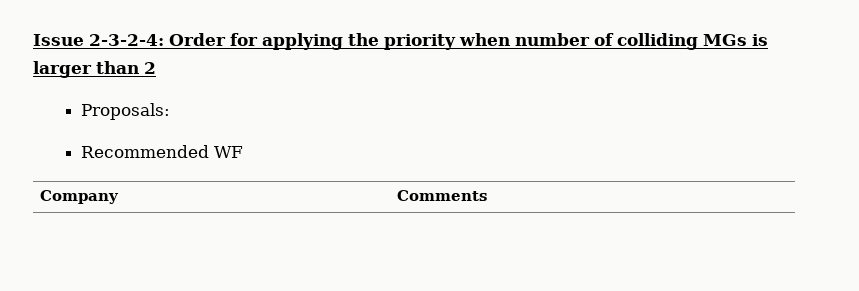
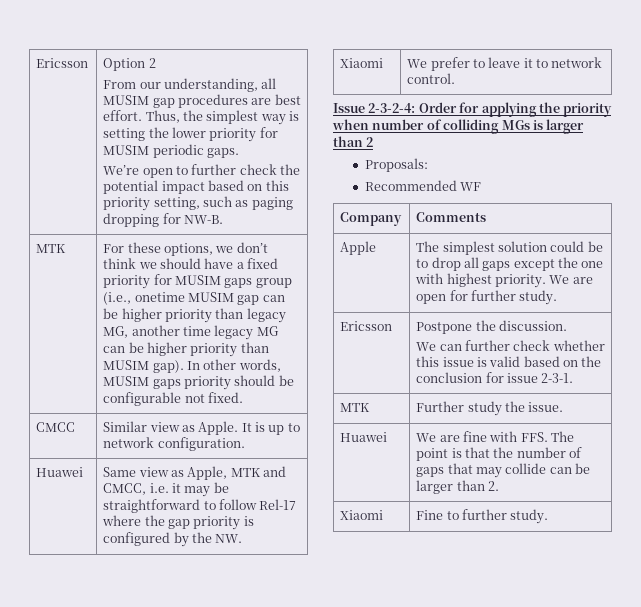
+ Ericsson | Option 2
+ From our understanding, all MUSIM gap procedures are best effort. Thus, the simplest way is setting the lower priority for MUSIM periodic gaps.
+ We’re open to further check the potential impact based on this priority setting, such as paging dropping for NW-B.
+ MTK | For these options, we don’t think we should have a fixed priority for MUSIM gaps group (i.e., onetime MUSIM gap can be higher priority than legacy MG, another time legacy MG can be higher priority than MUSIM gap). In other words, MUSIM gaps priority should be configurable not fixed.
+ CMCC | Similar view as Apple. It is up to network configuration.
+ Huawei | Same view as Apple, MTK and CMCC, i.e. it may be straightforward to follow Rel-17 where the gap priority is configured by the NW.
+ Xiaomi | We prefer to leave it to network control.
+ Apple | The simplest solution could be to drop all gaps except the one with highest priority. We are open for further study.
+ Ericsson | Postpone the discussion.
+ We can further check whether this issue is valid based on the conclusion for issue 2-3-1.
+ MTK | Further study the issue.
+ Huawei | We are fine with FFS. The point is that the number of gaps that may collide can be larger than 2.
+ Xiaomi | Fine to further study.

